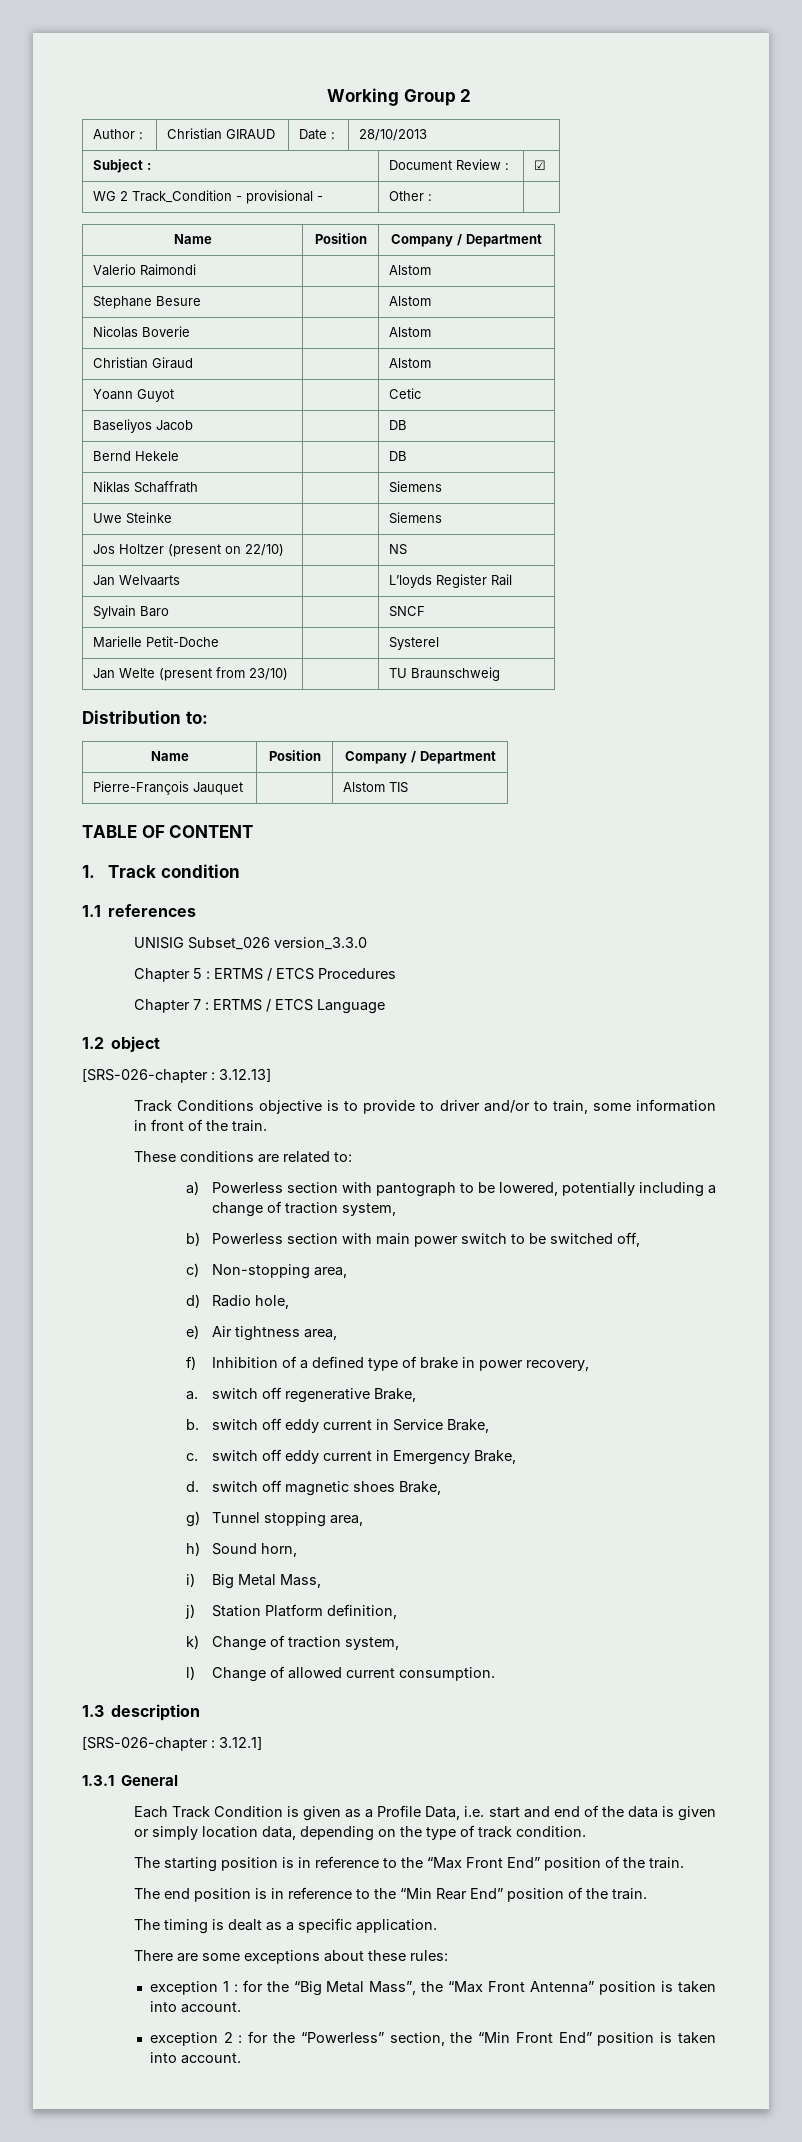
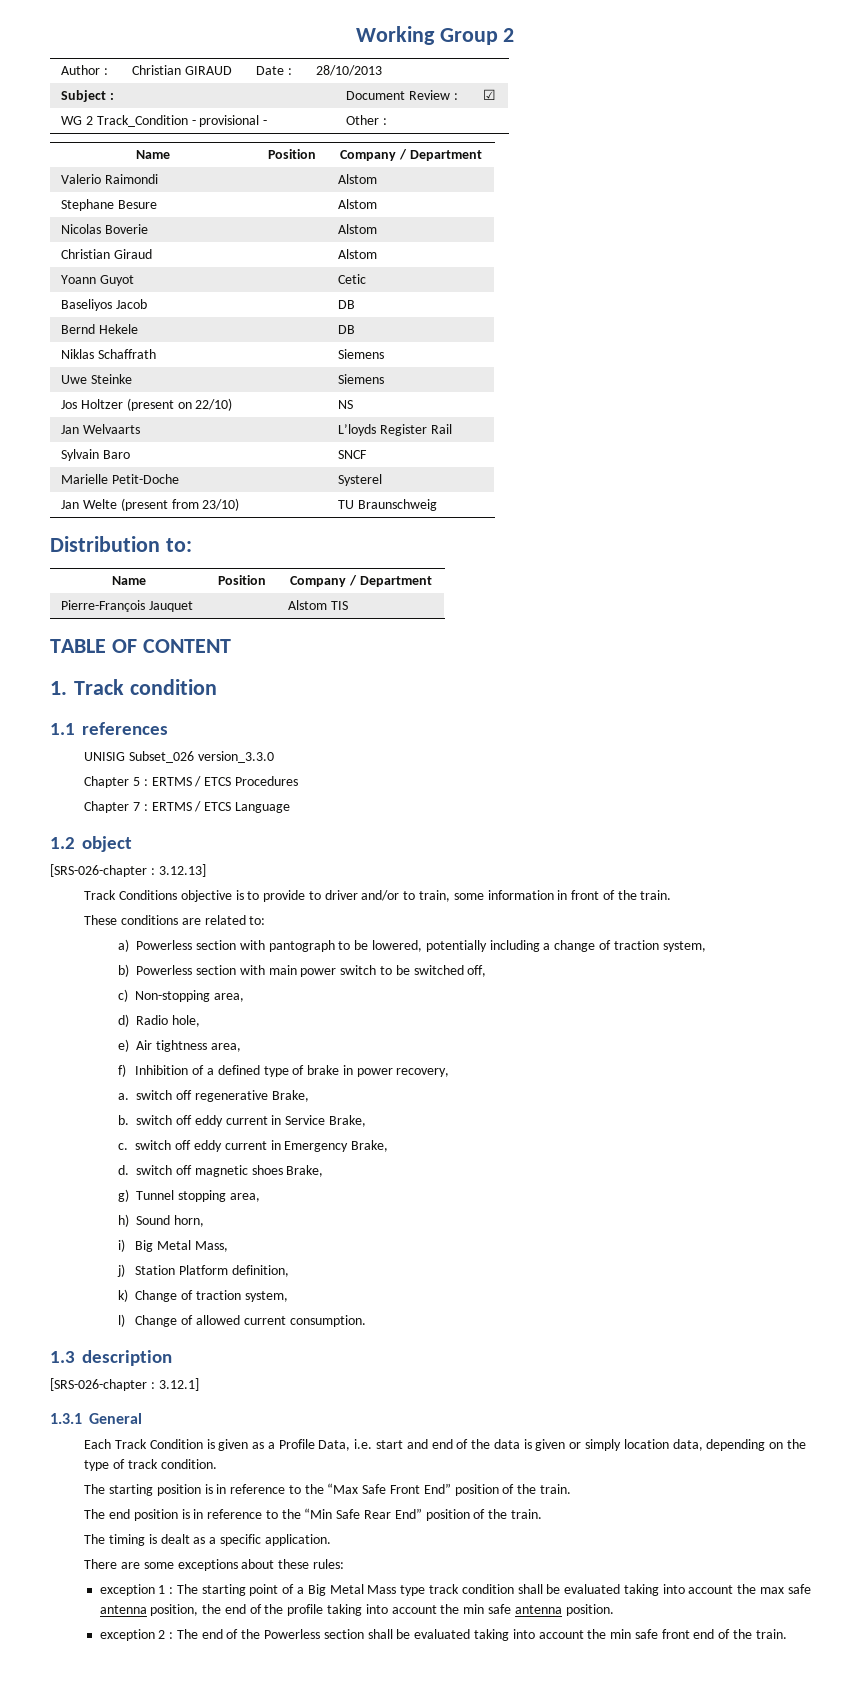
- The starting position is in reference to the “Max Front End” position of the train.
+ The starting position is in reference to the “Max Safe Front End” position of the train.
- The end position is in reference to the “Min Rear End” position of the train.
+ The end position is in reference to the “Min Safe Rear End” position of the train.
- exception 1 : for the “Big Metal Mass”, the “Max Front Antenna” position is taken into account.
- exception 2 : for the “Powerless” section, the “Min Front End” position is taken into account.
+ exception 1 : The starting point of a Big Metal Mass type track condition shall be evaluated taking into account the max safe antenna position, the end of the profile taking into account the min safe antenna position.
+ exception 2 : The end of the Powerless section shall be evaluated taking into account the min safe front end of the train.

